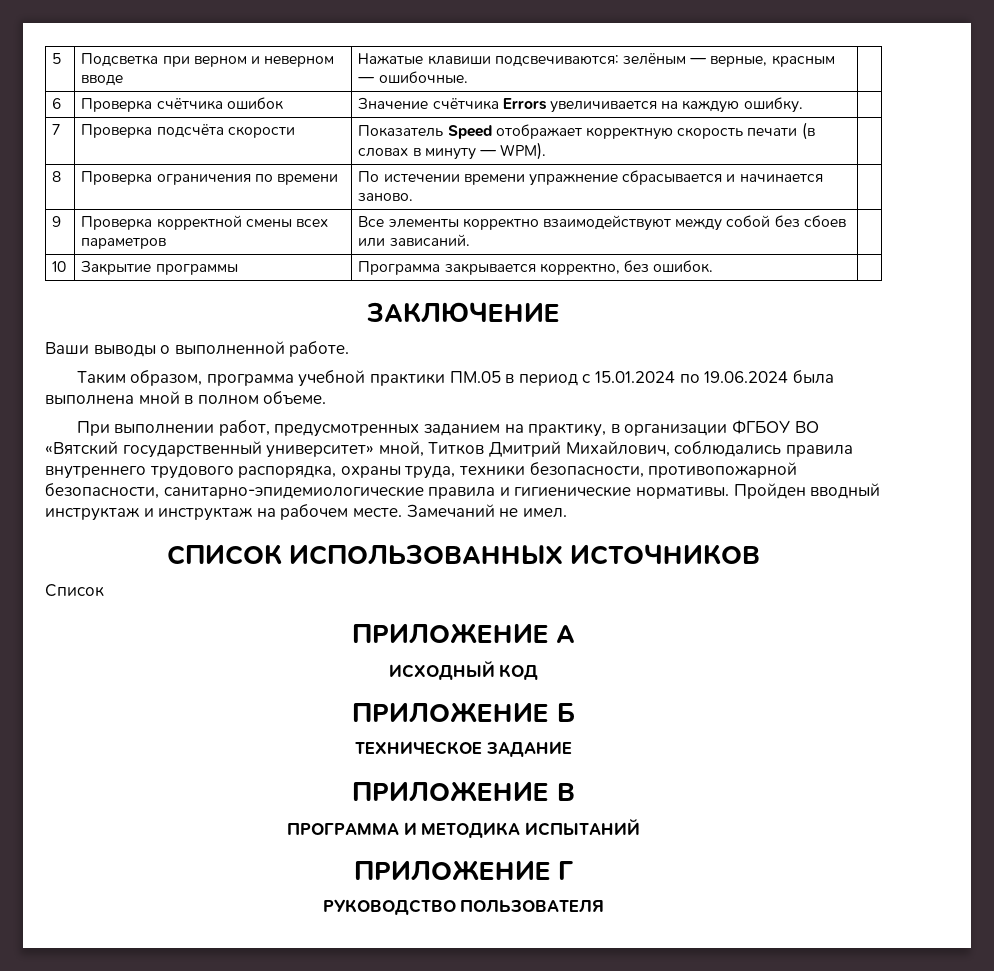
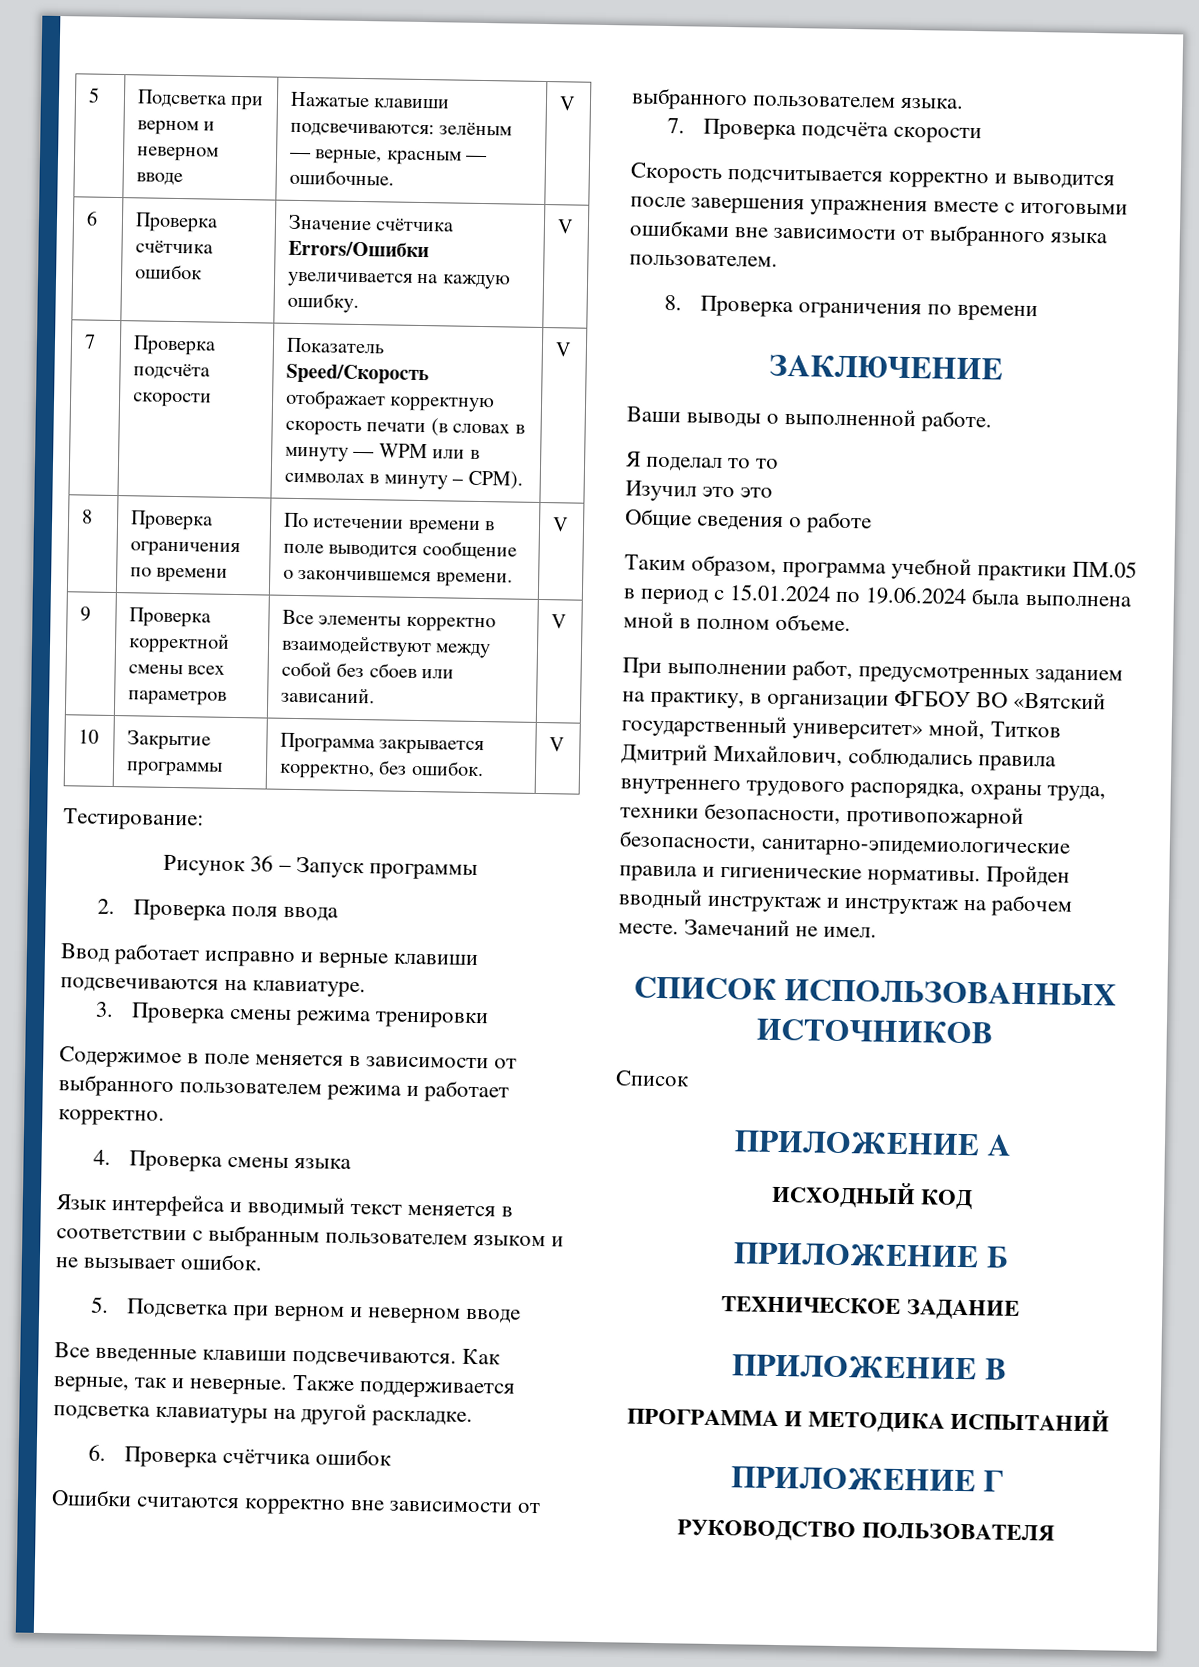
- 5 | Подсветка при верном и неверном вводе | Нажатые клавиши подсвечиваются: зелёным — верные, красным — ошибочные. |
+ 5 | Подсветка при верном и неверном вводе | Нажатые клавиши подсвечиваются: зелёным — верные, красным — ошибочные. | V
- 6 | Проверка счётчика ошибок | Значение счётчика Errors увеличивается на каждую ошибку. |
+ 6 | Проверка счётчика ошибок | Значение счётчика Errors/Ошибки увеличивается на каждую ошибку. | V
- 7 | Проверка подсчёта скорости | Показатель Speed отображает корректную скорость печати (в словах в минуту — WPM). |
+ 7 | Проверка подсчёта скорости | Показатель Speed/Скорость отображает корректную скорость печати (в словах в минуту — WPM или в символах в минуту – CPM). | V
- 8 | Проверка ограничения по времени | По истечении времени упражнение сбрасывается и начинается заново. |
+ 8 | Проверка ограничения по времени | По истечении времени в поле выводится сообщение о закончившемся времени. | V
- 9 | Проверка корректной смены всех параметров | Все элементы корректно взаимодействуют между собой без сбоев или зависаний. |
+ 9 | Проверка корректной смены всех параметров | Все элементы корректно взаимодействуют между собой без сбоев или зависаний. | V
- 10 | Закрытие программы | Программа закрывается корректно, без ошибок. |
+ 10 | Закрытие программы | Программа закрывается корректно, без ошибок. | V
+ Тестирование:
+ Рисунок 36 – Запуск программы
+ 2. Проверка поля ввода
+ Ввод работает исправно и верные клавиши подсвечиваются на клавиатуре.
+ 3. Проверка смены режима тренировки
+ Содержимое в поле меняется в зависимости от выбранного пользователем режима и работает корректно.
+ 4. Проверка смены языка
+ Язык интерфейса и вводимый текст меняется в соответствии с выбранным пользователем языком и не вызывает ошибок.
+ 5. Подсветка при верном и неверном вводе
+ Все введенные клавиши подсвечиваются. Как верные, так и неверные. Также поддерживается подсветка клавиатуры на другой раскладке.
+ 6. Проверка счётчика ошибок
+ Ошибки считаются корректно вне зависимости от выбранного пользователем языка.
+ 7. Проверка подсчёта скорости
+ Скорость подсчитывается корректно и выводится после завершения упражнения вместе с итоговыми ошибками вне зависимости от выбранного языка пользователем.
+ 8. Проверка ограничения по времени
+ Я поделал то то
+ Изучил это это
+ Общие сведения о работе

